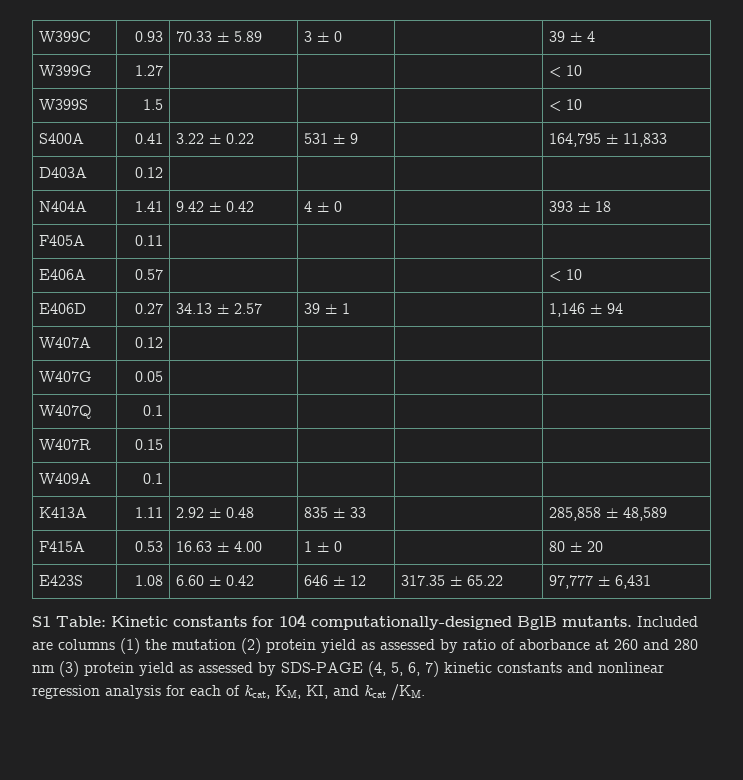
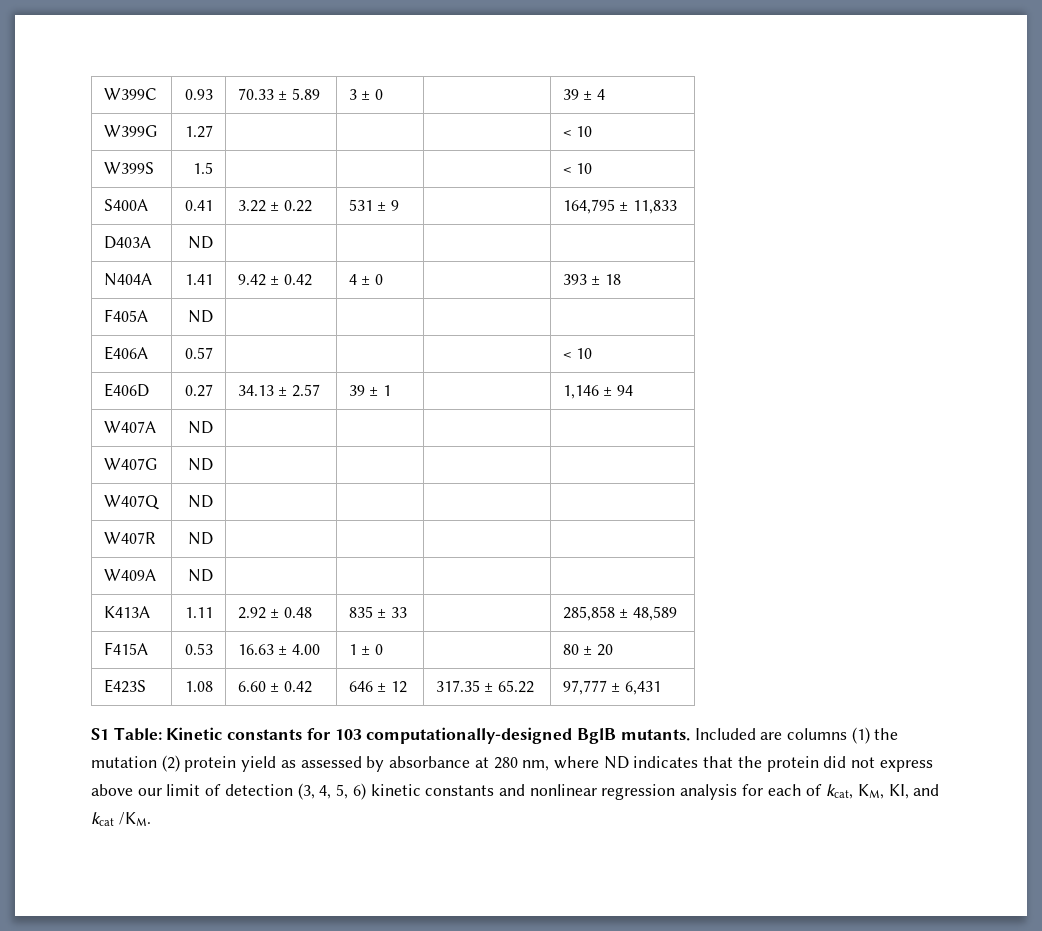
- D403A | 0.12 | | | |
+ D403A | ND | | | |
- F405A | 0.11 | | | |
+ F405A | ND | | | |
- W407A | 0.12 | | | |
+ W407A | ND | | | |
- W407G | 0.05 | | | |
+ W407G | ND | | | |
- W407Q | 0.1 | | | |
+ W407Q | ND | | | |
- W407R | 0.15 | | | |
+ W407R | ND | | | |
- W409A | 0.1 | | | |
+ W409A | ND | | | |
- S1 Table: Kinetic constants for 104 computationally-designed BglB mutants.
+ S1 Table: Kinetic constants for 103 computationally-designed BglB mutants.
- Included are columns (1) the mutation (2) protein yield as assessed by ratio of aborbance at 260 and 280 nm (3) protein yield as assessed by SDS-PAGE (4, 5, 6, 7) kinetic constants and nonlinear regression analysis for each of kcat, KM, KI, and kcat /KM.
+ Included are columns (1) the mutation (2) protein yield as assessed by absorbance at 280 nm, where ND indicates that the protein did not express above our limit of detection (3, 4, 5, 6) kinetic constants and nonlinear regression analysis for each of kcat, KM, KI, and kcat /KM.

